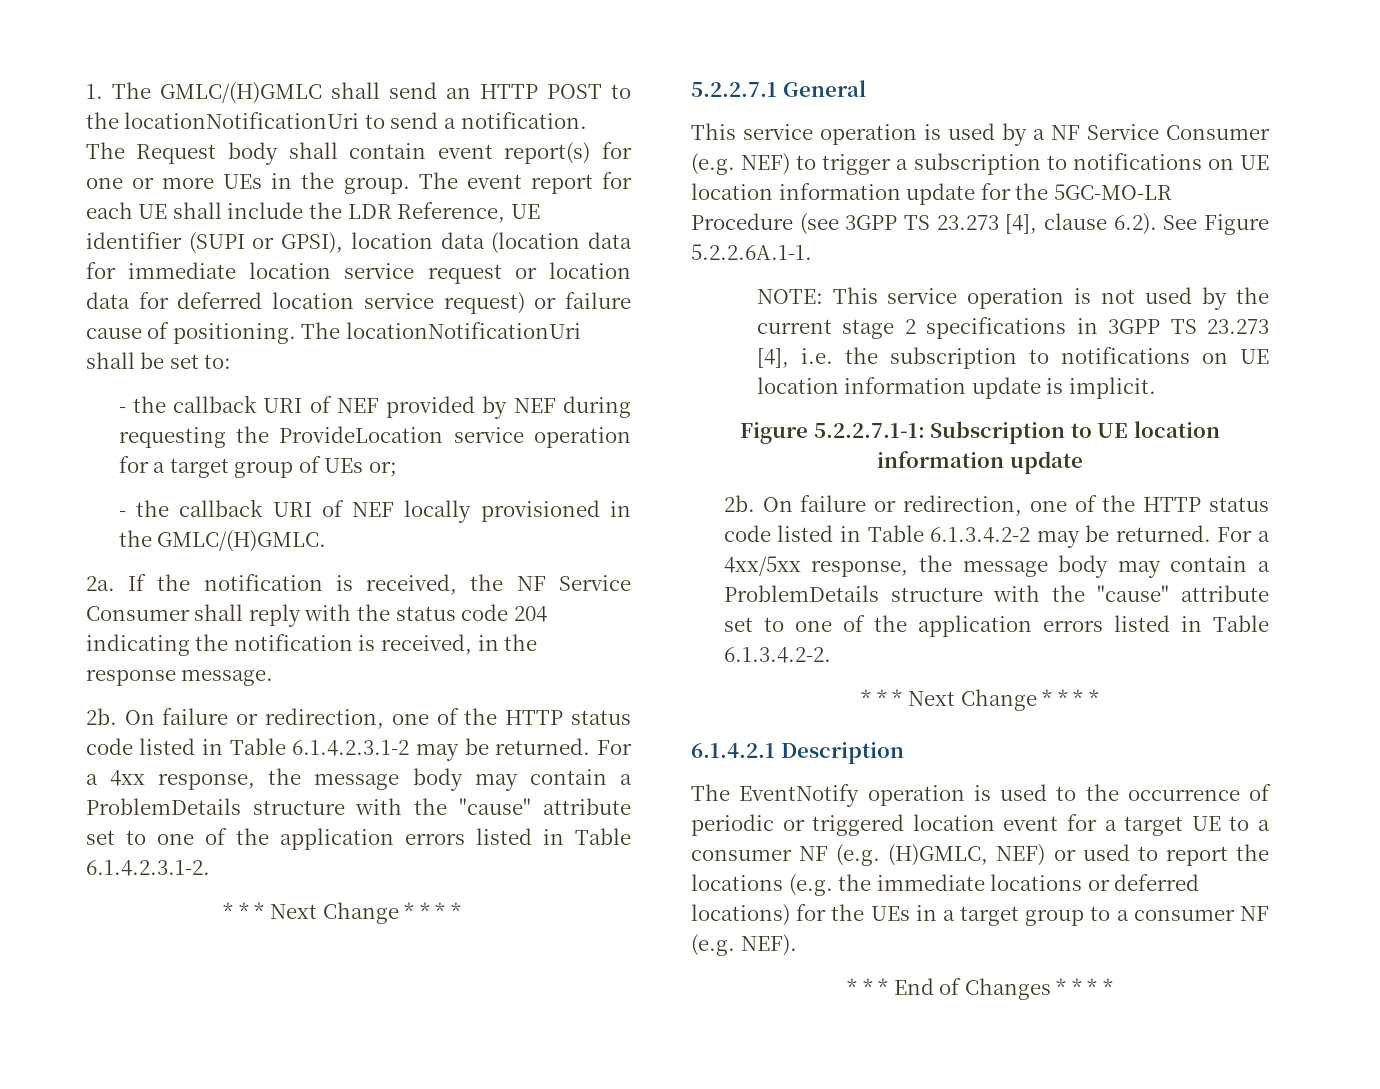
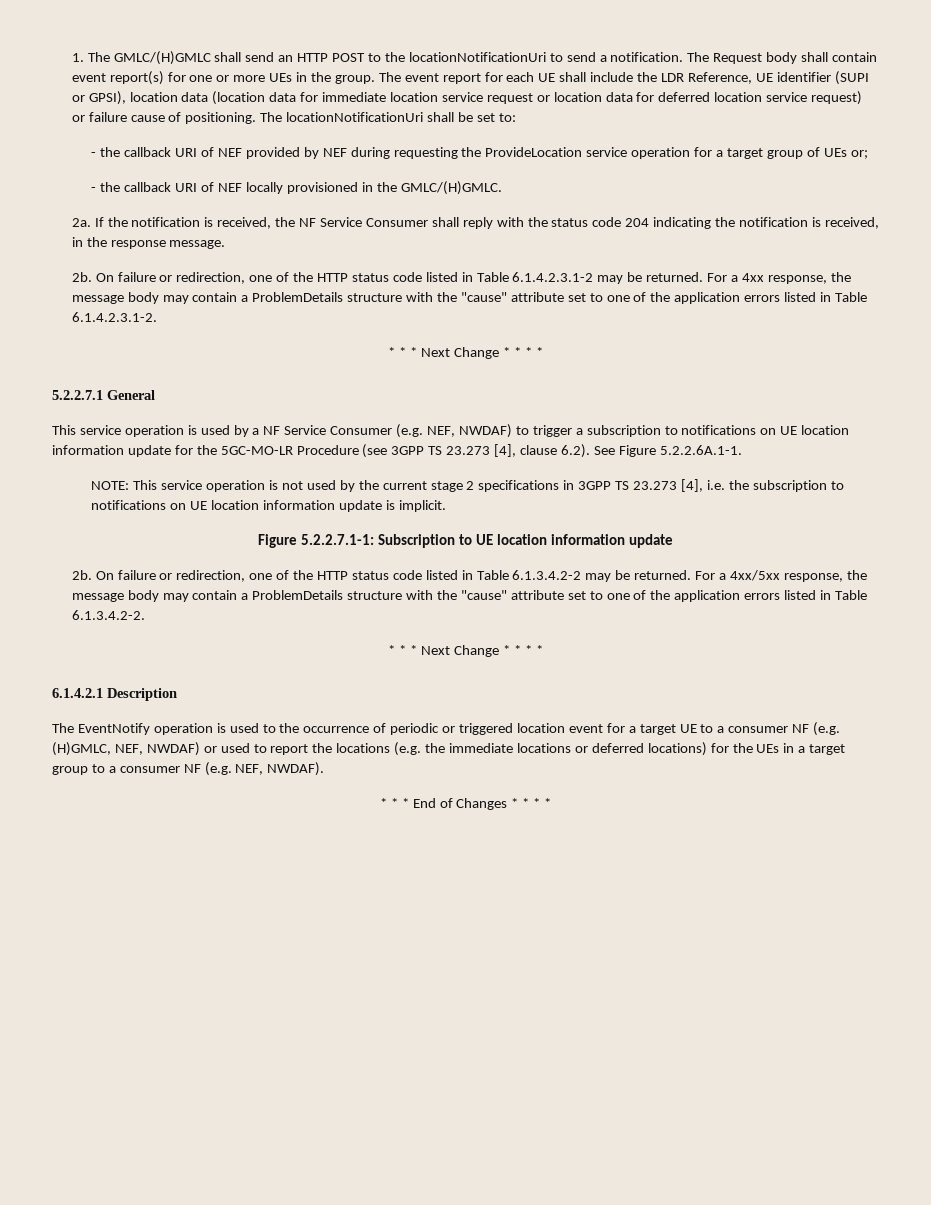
- This service operation is used by a NF Service Consumer (e.g. NEF) to trigger a subscription to notifications on UE location information update for the 5GC-MO-LR Procedure (see 3GPP TS 23.273 [4], clause 6.2). See Figure 5.2.2.6A.1-1.
+ This service operation is used by a NF Service Consumer (e.g. NEF, NWDAF) to trigger a subscription to notifications on UE location information update for the 5GC-MO-LR Procedure (see 3GPP TS 23.273 [4], clause 6.2). See Figure 5.2.2.6A.1-1.
- The EventNotify operation is used to the occurrence of periodic or triggered location event for a target UE to a consumer NF (e.g. (H)GMLC, NEF) or used to report the locations (e.g. the immediate locations or deferred locations) for the UEs in a target group to a consumer NF (e.g. NEF).
+ The EventNotify operation is used to the occurrence of periodic or triggered location event for a target UE to a consumer NF (e.g. (H)GMLC, NEF, NWDAF) or used to report the locations (e.g. the immediate locations or deferred locations) for the UEs in a target group to a consumer NF (e.g. NEF, NWDAF).

